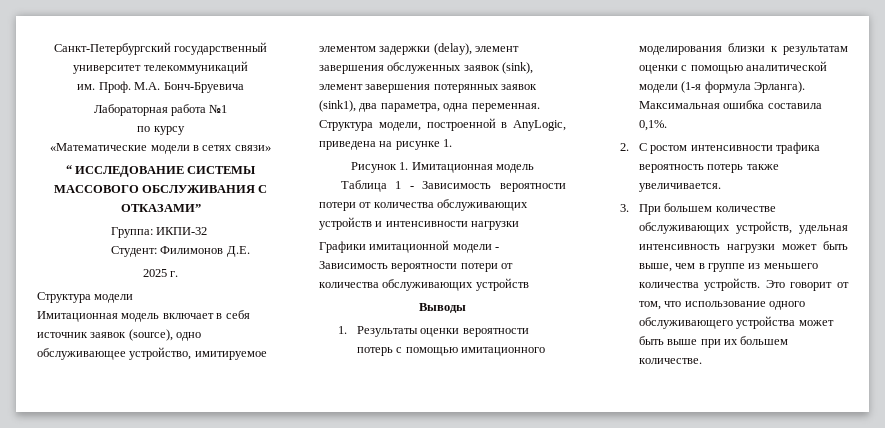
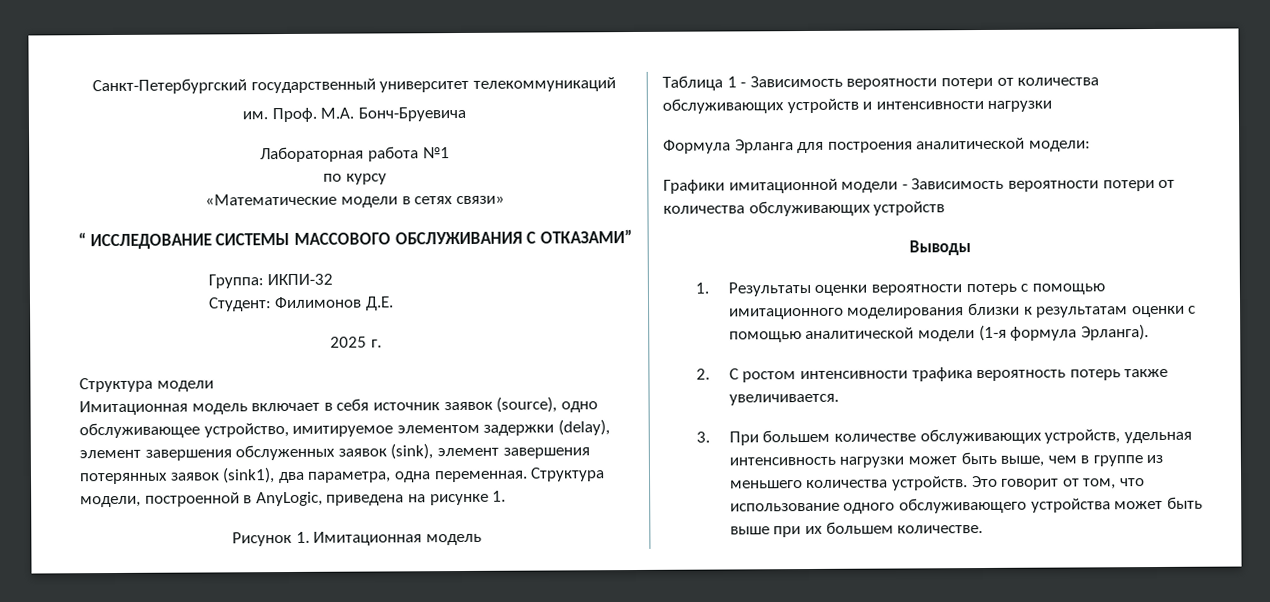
+ Формула Эрланга для построения аналитической модели:
- Максимальная ошибка составила 0,1%.

